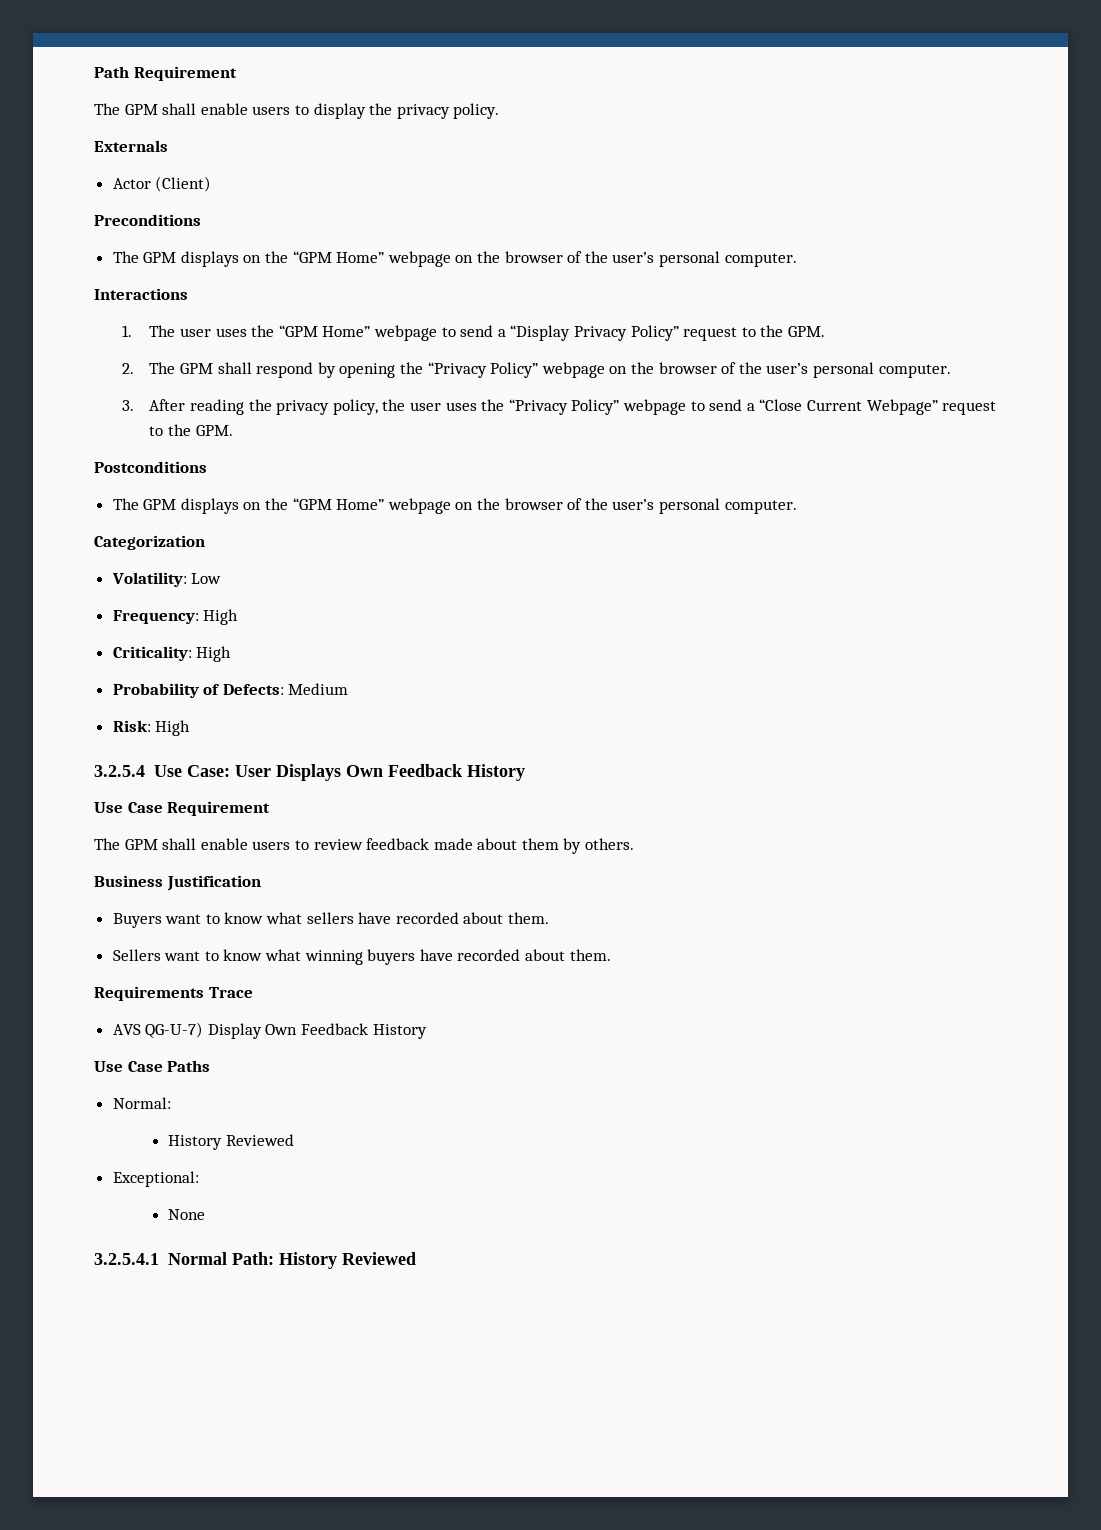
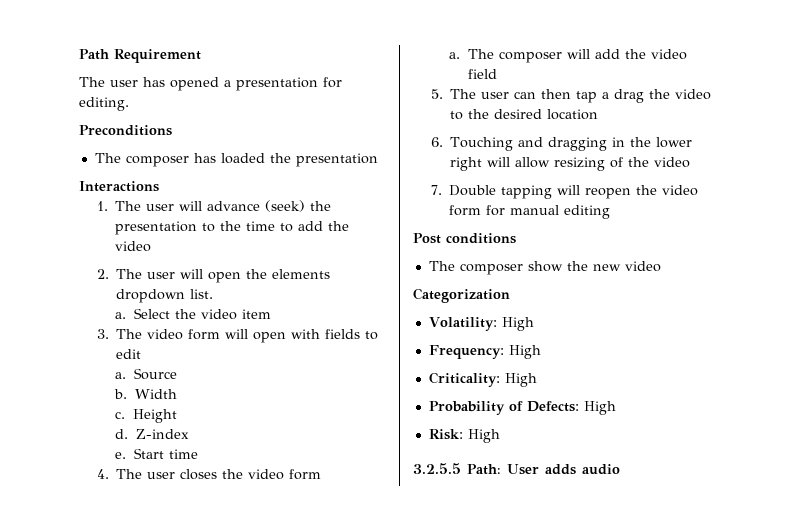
- The GPM shall enable users to display the privacy policy.
- Externals
- Actor (Client)
+ The user has opened a presentation for editing.
  Preconditions
- The GPM displays on the “GPM Home” webpage on the browser of the user’s personal computer.
+ The composer has loaded the presentation
  Interactions
- 1. The user uses the “GPM Home” webpage to send a “Display Privacy Policy” request to the GPM.
- 2. The GPM shall respond by opening the “Privacy Policy” webpage on the browser of the user’s personal computer.
- 3. After reading the privacy policy, the user uses the “Privacy Policy” webpage to send a “Close Current Webpage” request to the GPM.
- Postconditions
- The GPM displays on the “GPM Home” webpage on the browser of the user’s personal computer.
+ 1. The user will advance (seek) the presentation to the time to add the video
+ 2. The user will open the elements dropdown list.
+ a. Select the video item
+ 3. The video form will open with fields to edit
+ a. Source
+ b. Width
+ c. Height
+ d. Z-index
+ e. Start time
+ 4. The user closes the video form
+ a. The composer will add the video field
+ 5. The user can then tap a drag the video to the desired location
+ 6. Touching and dragging in the lower right will allow resizing of the video
+ 7. Double tapping will reopen the video form for manual editing
+ Post conditions
+ The composer show the new video
- Volatility: Low
+ Volatility: High
- Probability of Defects: Medium
+ Probability of Defects: High
- 3.2.5.4 Use Case: User Displays Own Feedback History
- Use Case Requirement
- The GPM shall enable users to review feedback made about them by others.
- Business Justification
- Buyers want to know what sellers have recorded about them.
- Sellers want to know what winning buyers have recorded about them.
- Requirements Trace
- AVS QG-U-7) Display Own Feedback History
- Use Case Paths
- Normal:
- History Reviewed
- Exceptional:
- None
- 3.2.5.4.1 Normal Path: History Reviewed
+ 3.2.5.5 Path: User adds audio

